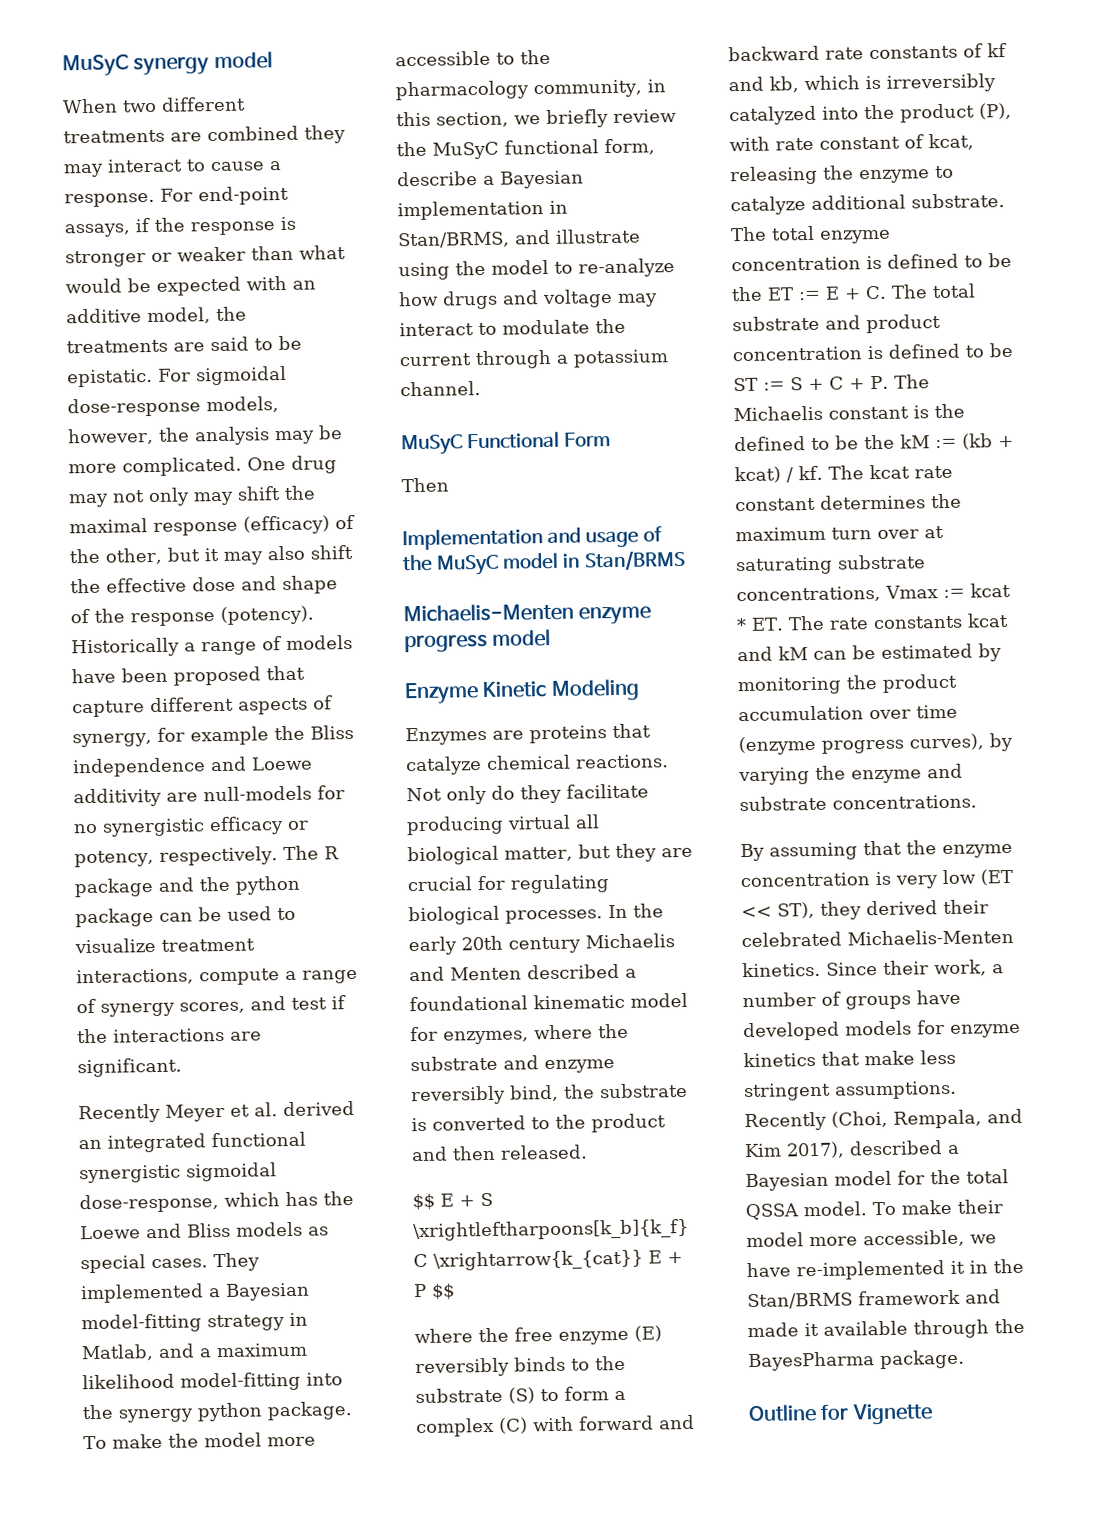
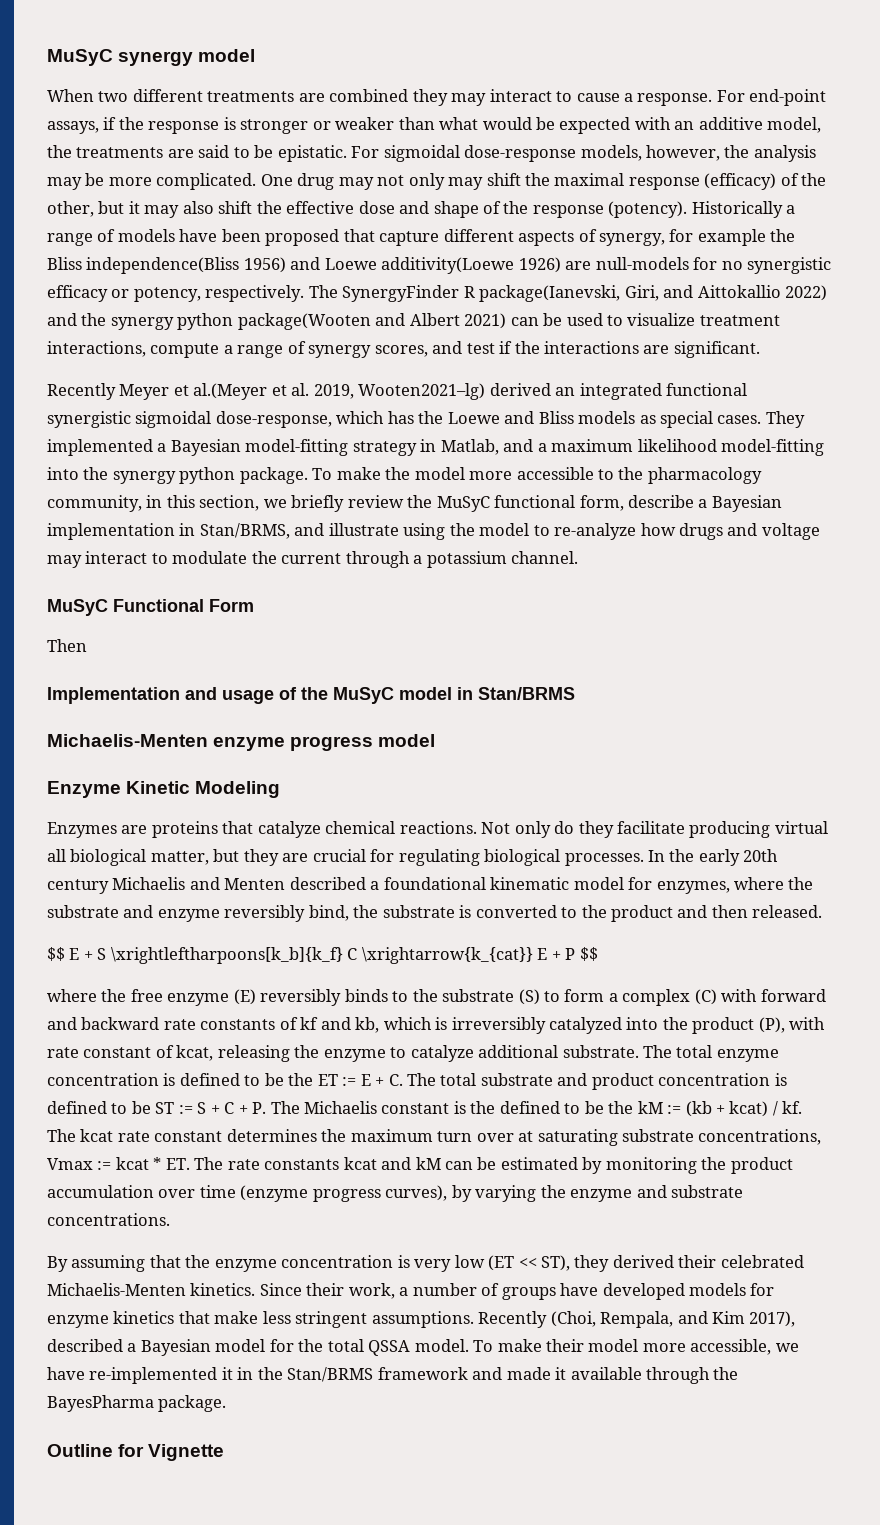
- Historically a range of models have been proposed that capture different aspects of synergy, for example the Bliss independence and Loewe additivity are null-models for no synergistic efficacy or potency, respectively.
+ Historically a range of models have been proposed that capture different aspects of synergy, for example the Bliss independence(Bliss 1956) and Loewe additivity(Loewe 1926) are null-models for no synergistic efficacy or potency, respectively.
- The R package and the python package can be used to visualize treatment interactions, compute a range of synergy scores, and test if the interactions are significant.
+ The SynergyFinder R package(Ianevski, Giri, and Aittokallio 2022) and the synergy python package(Wooten and Albert 2021) can be used to visualize treatment interactions, compute a range of synergy scores, and test if the interactions are significant.
- Recently Meyer et al. derived an integrated functional synergistic sigmoidal dose-response, which has the Loewe and Bliss models as special cases.
+ Recently Meyer et al.(Meyer et al. 2019, Wooten2021–lg) derived an integrated functional synergistic sigmoidal dose-response, which has the Loewe and Bliss models as special cases.

